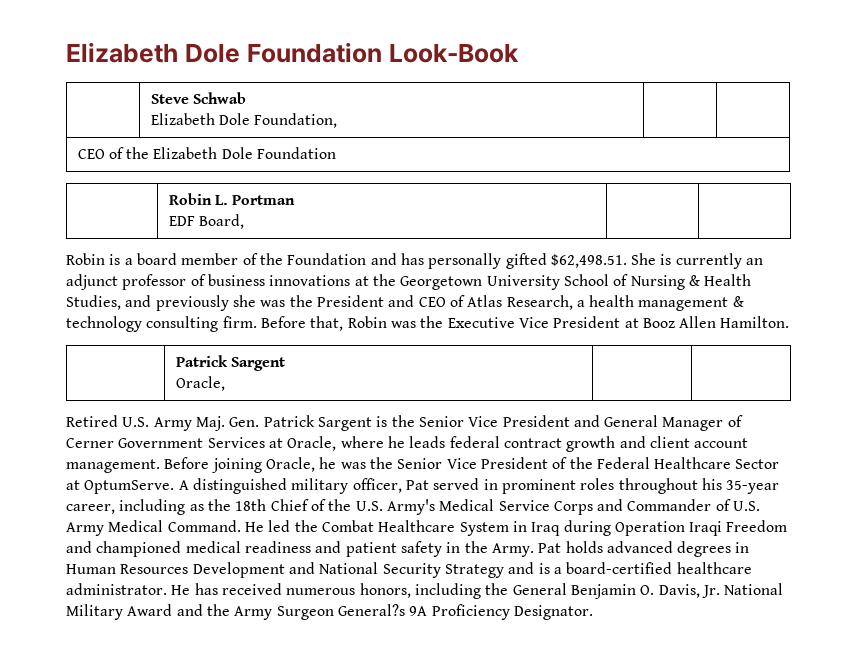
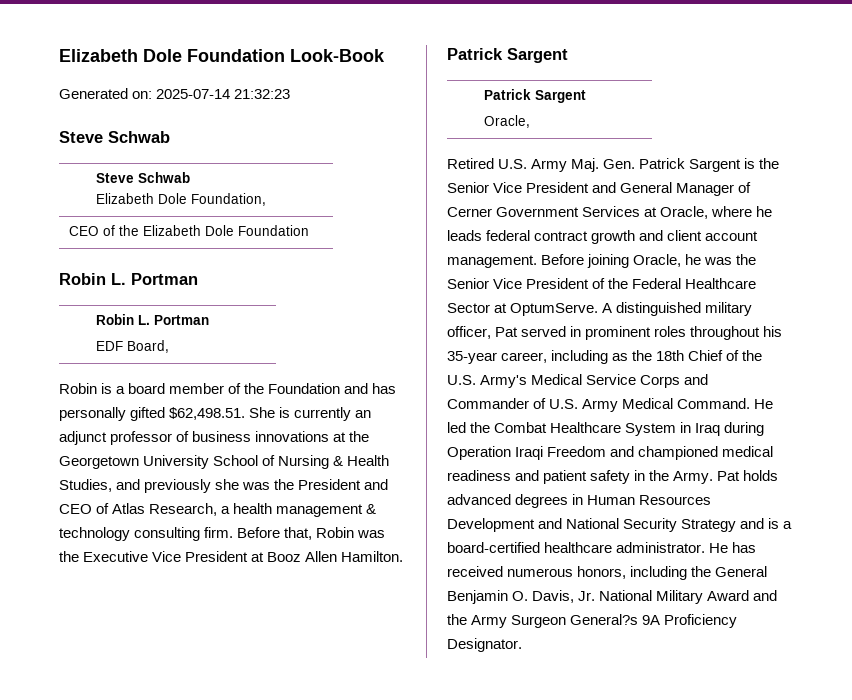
+ Generated on: 2025-07-14 21:32:23
+ Steve Schwab
  CEO of the Elizabeth Dole Foundation
+ Robin L. Portman
  Before that, Robin was the Executive Vice President at Booz Allen Hamilton.
+ Patrick Sargent

